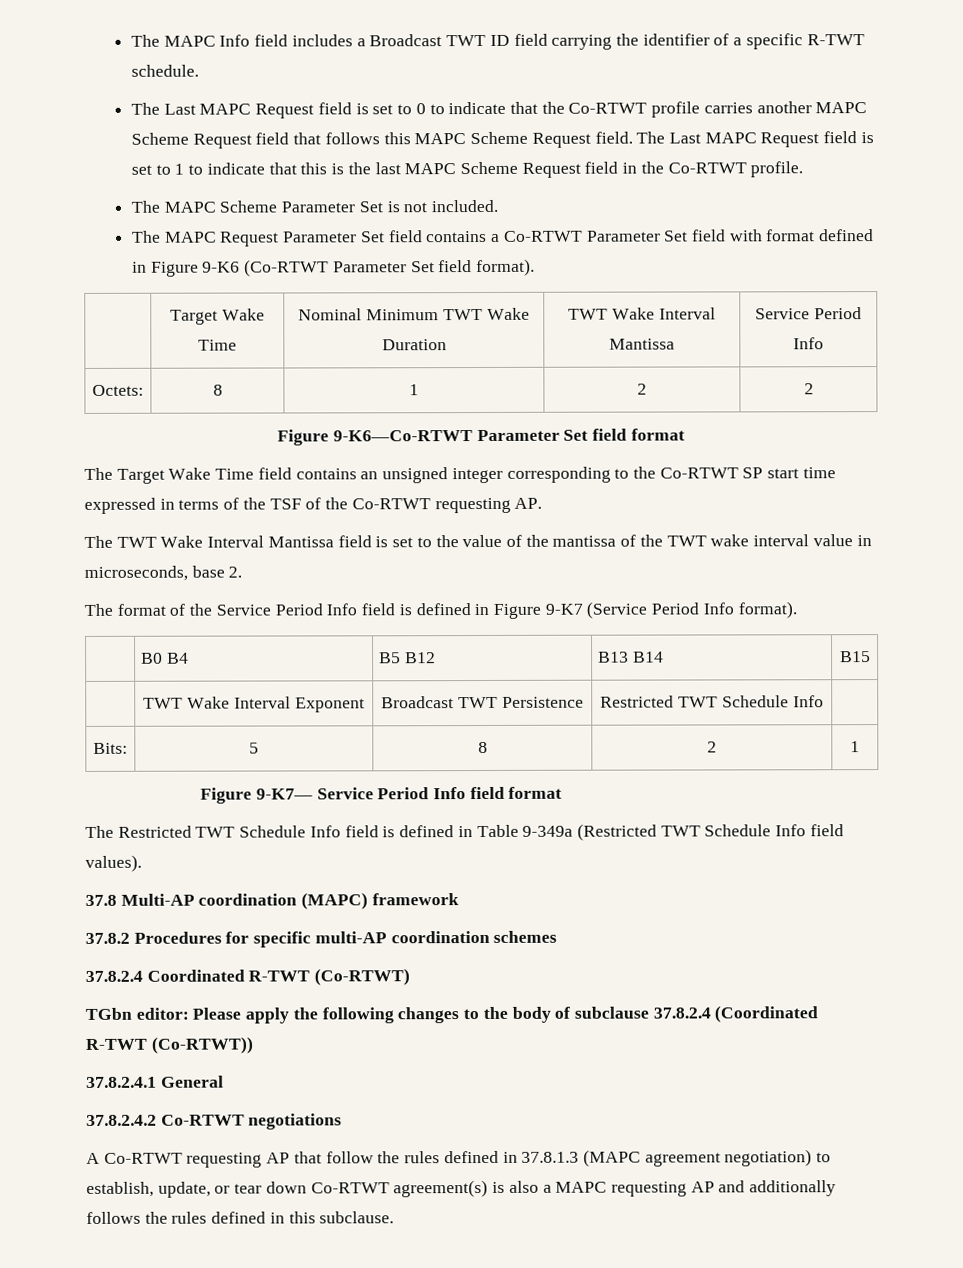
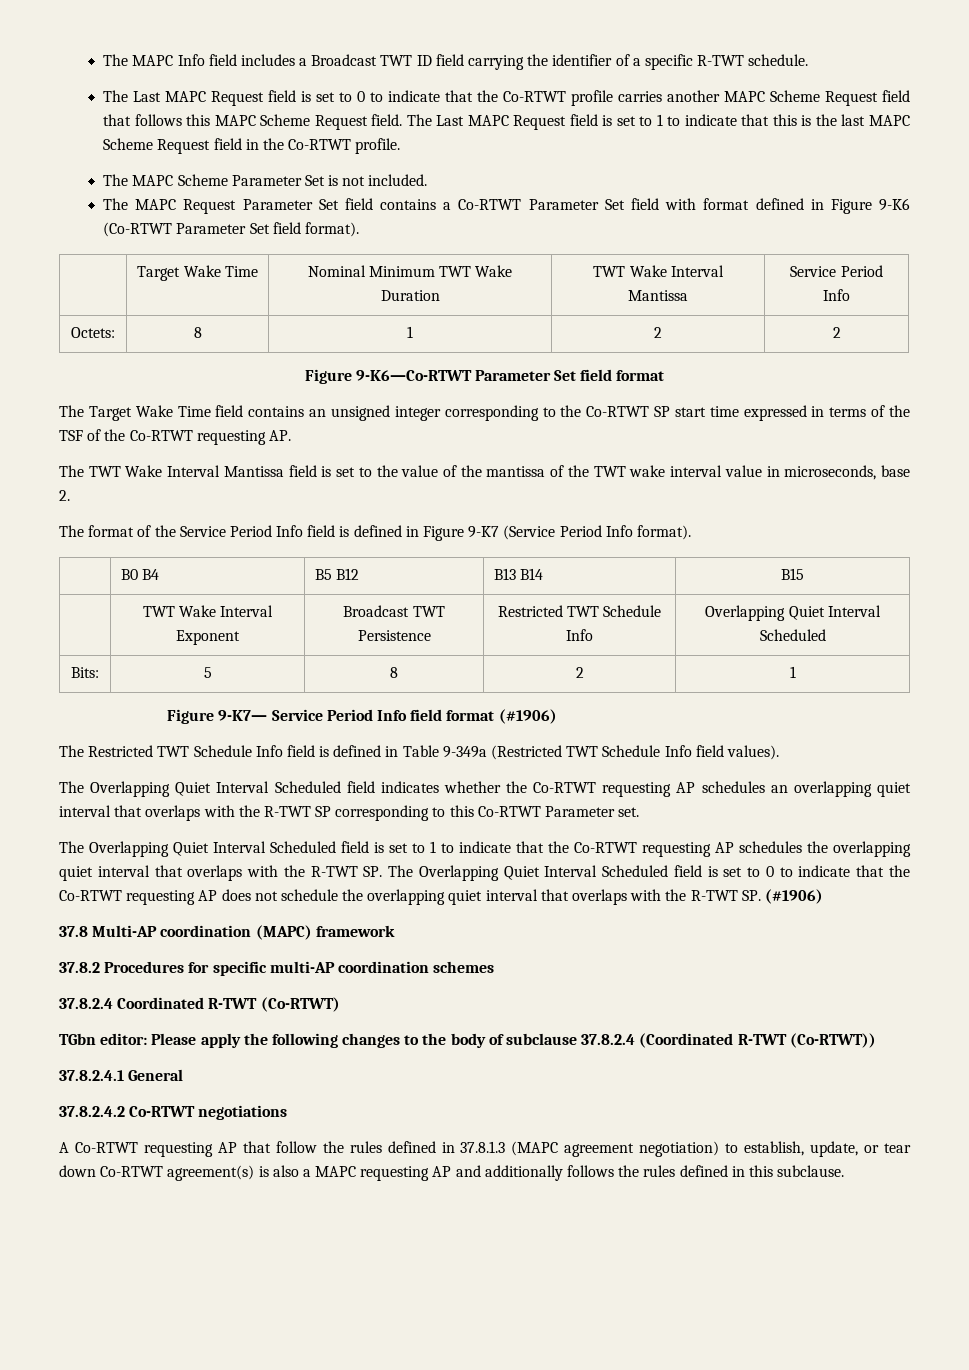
- | TWT Wake Interval Exponent | Broadcast TWT Persistence | Restricted TWT Schedule Info |
+ | TWT Wake Interval Exponent | Broadcast TWT Persistence | Restricted TWT Schedule Info | Overlapping Quiet Interval Scheduled
- Figure 9-K7— Service Period Info field format
+ Figure 9-K7— Service Period Info field format (#1906)
+ The Overlapping Quiet Interval Scheduled field indicates whether the Co-RTWT requesting AP schedules an overlapping quiet interval that overlaps with the R-TWT SP corresponding to this Co-RTWT Parameter set.
+ The Overlapping Quiet Interval Scheduled field is set to 1 to indicate that the Co-RTWT requesting AP schedules the overlapping quiet interval that overlaps with the R-TWT SP. The Overlapping Quiet Interval Scheduled field is set to 0 to indicate that the Co-RTWT requesting AP does not schedule the overlapping quiet interval that overlaps with the R-TWT SP. (#1906)

